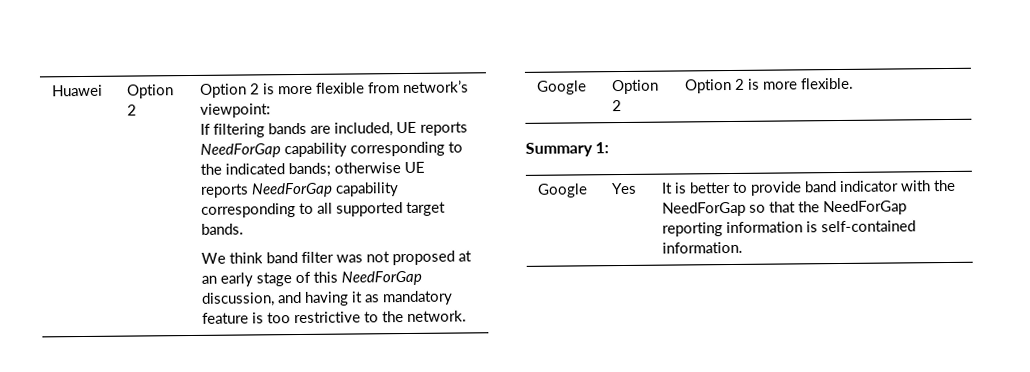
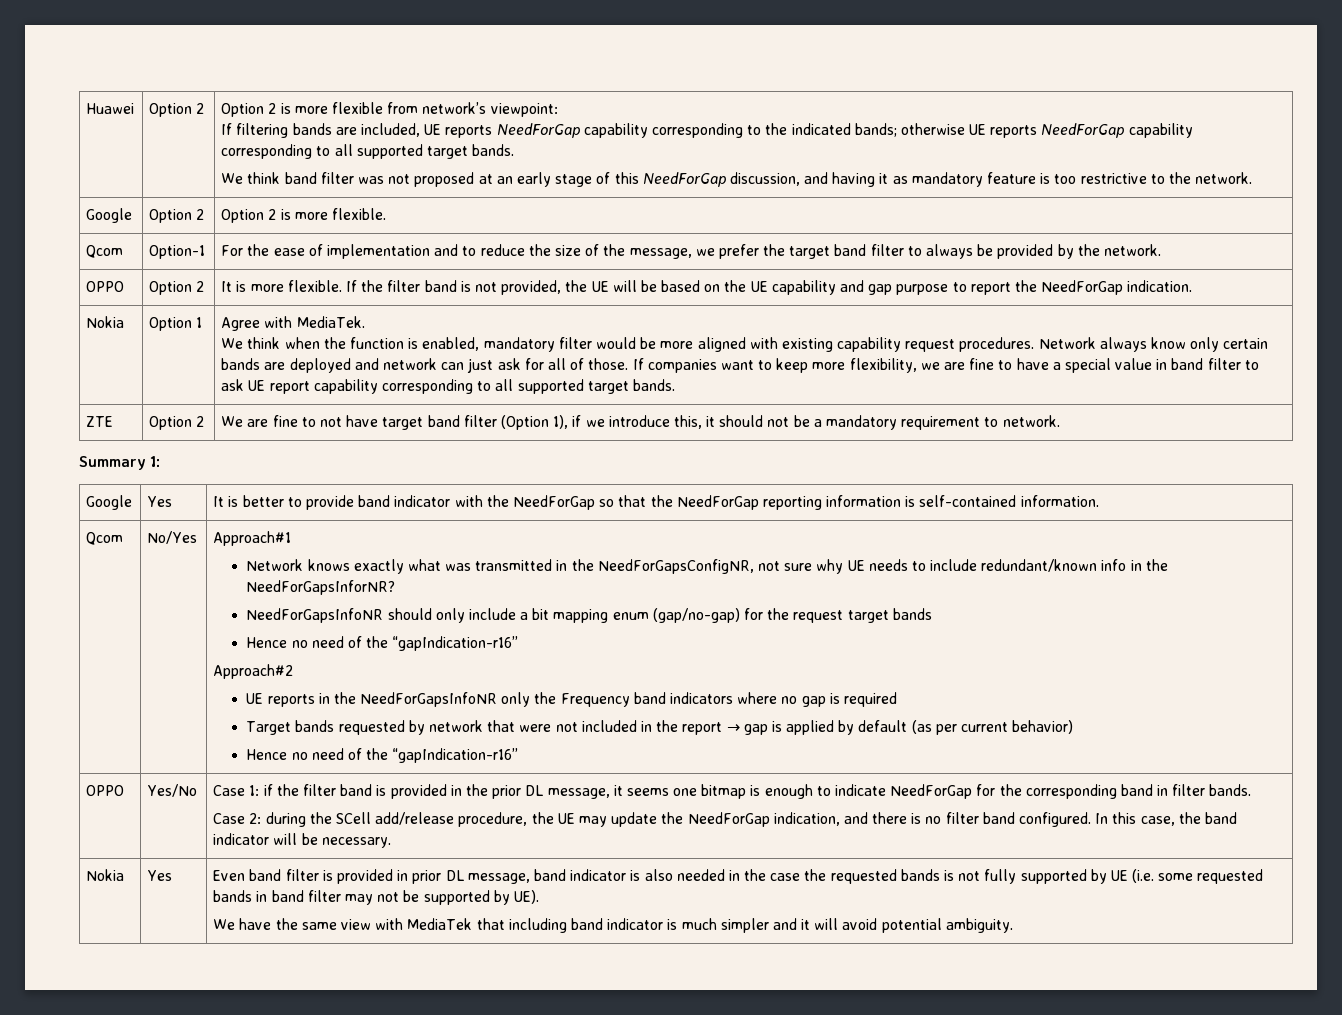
+ Qcom | Option-1 | For the ease of implementation and to reduce the size of the message, we prefer the target band filter to always be provided by the network.
+ OPPO | Option 2 | It is more flexible. If the filter band is not provided, the UE will be based on the UE capability and gap purpose to report the NeedForGap indication.
+ Nokia | Option 1 | Agree with MediaTek.
+ We think when the function is enabled, mandatory filter would be more aligned with existing capability request procedures. Network always know only certain bands are deployed and network can just ask for all of those. If companies want to keep more flexibility, we are fine to have a special value in band filter to ask UE report capability corresponding to all supported target bands.
+ ZTE | Option 2 | We are fine to not have target band filter (Option 1), if we introduce this, it should not be a mandatory requirement to network.
+ Qcom | No/Yes | Approach#1
+ Network knows exactly what was transmitted in the NeedForGapsConfigNR, not sure why UE needs to include redundant/known info in the NeedForGapsInforNR?
+ NeedForGapsInfoNR should only include a bit mapping enum (gap/no-gap) for the request target bands
+ Hence no need of the “gapIndication-r16”
+ Approach#2
+ UE reports in the NeedForGapsInfoNR only the Frequency band indicators where no gap is required
+ Target bands requested by network that were not included in the report → gap is applied by default (as per current behavior)
+ Hence no need of the “gapIndication-r16”
+ OPPO | Yes/No | Case 1: if the filter band is provided in the prior DL message, it seems one bitmap is enough to indicate NeedForGap for the corresponding band in filter bands.
+ Case 2: during the SCell add/release procedure, the UE may update the NeedForGap indication, and there is no filter band configured. In this case, the band indicator will be necessary.
+ Nokia | Yes | Even band filter is provided in prior DL message, band indicator is also needed in the case the requested bands is not fully supported by UE (i.e. some requested bands in band filter may not be supported by UE).
+ We have the same view with MediaTek that including band indicator is much simpler and it will avoid potential ambiguity.

